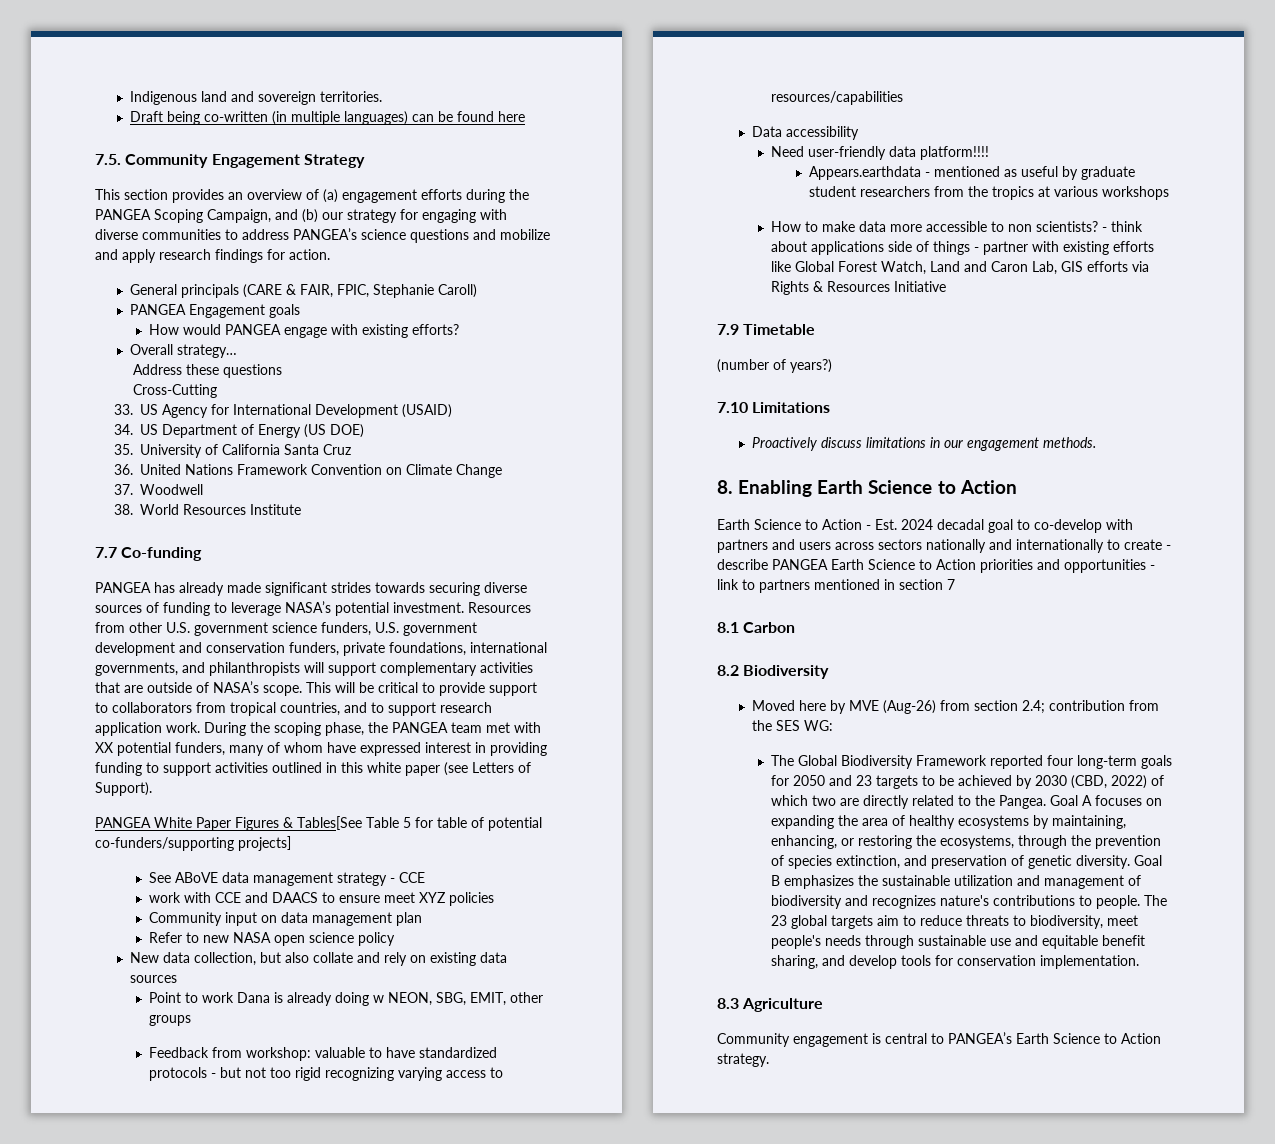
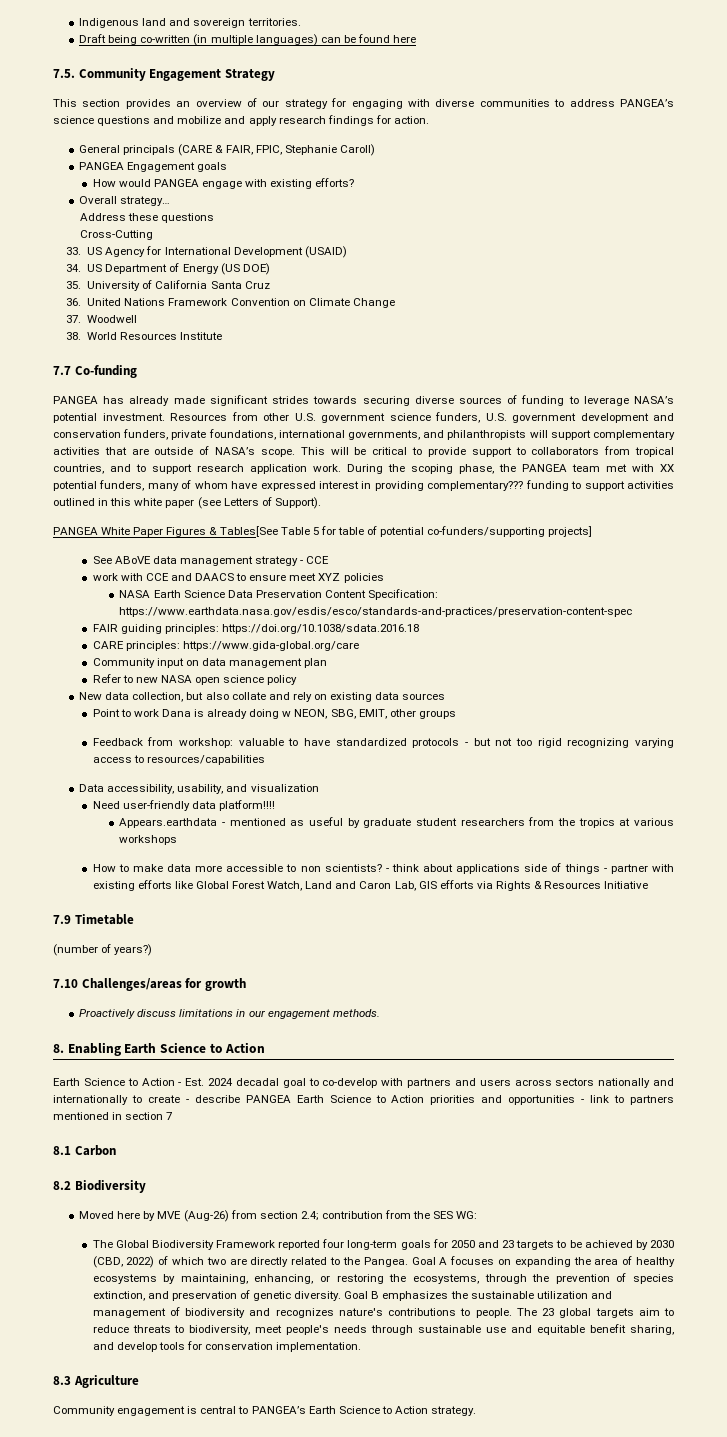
- This section provides an overview of (a) engagement efforts during the PANGEA Scoping Campaign, and (b) our strategy for engaging with diverse communities to address PANGEA’s science questions and mobilize and apply research findings for action.
+ This section provides an overview of our strategy for engaging with diverse communities to address PANGEA’s science questions and mobilize and apply research findings for action.
- During the scoping phase, the PANGEA team met with XX potential funders, many of whom have expressed interest in providing funding to support activities outlined in this white paper (see Letters of Support).
+ During the scoping phase, the PANGEA team met with XX potential funders, many of whom have expressed interest in providing complementary??? funding to support activities outlined in this white paper (see Letters of Support).
+ NASA Earth Science Data Preservation Content Specification: https://www.earthdata.nasa.gov/esdis/esco/standards-and-practices/preservation-content-spec
+ FAIR guiding principles: https://doi.org/10.1038/sdata.2016.18
+ CARE principles: https://www.gida-global.org/care
- Data accessibility
+ Data accessibility, usability, and visualization
- 7.10 Limitations
+ 7.10 Challenges/areas for growth

